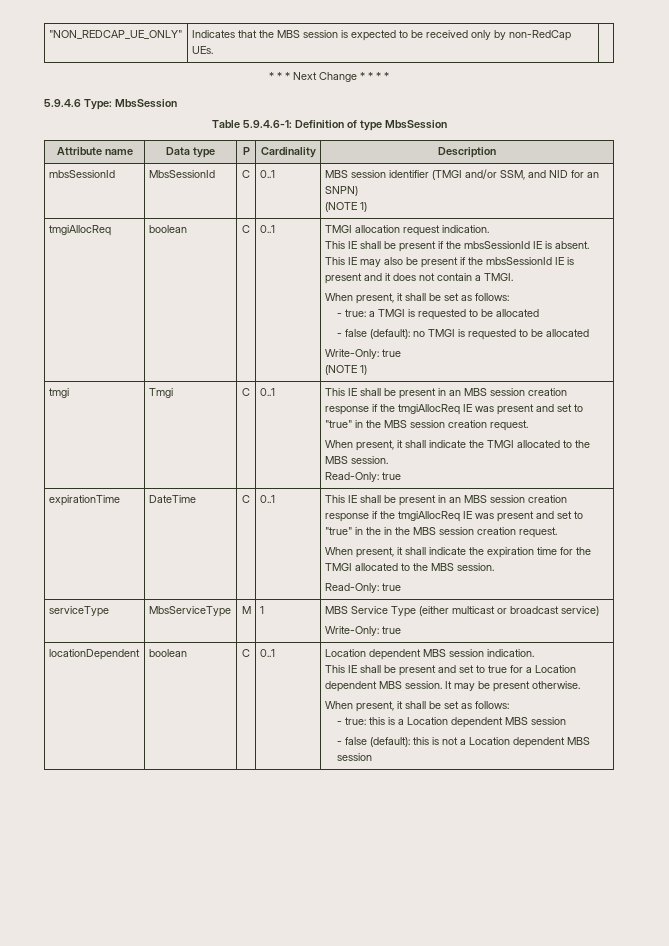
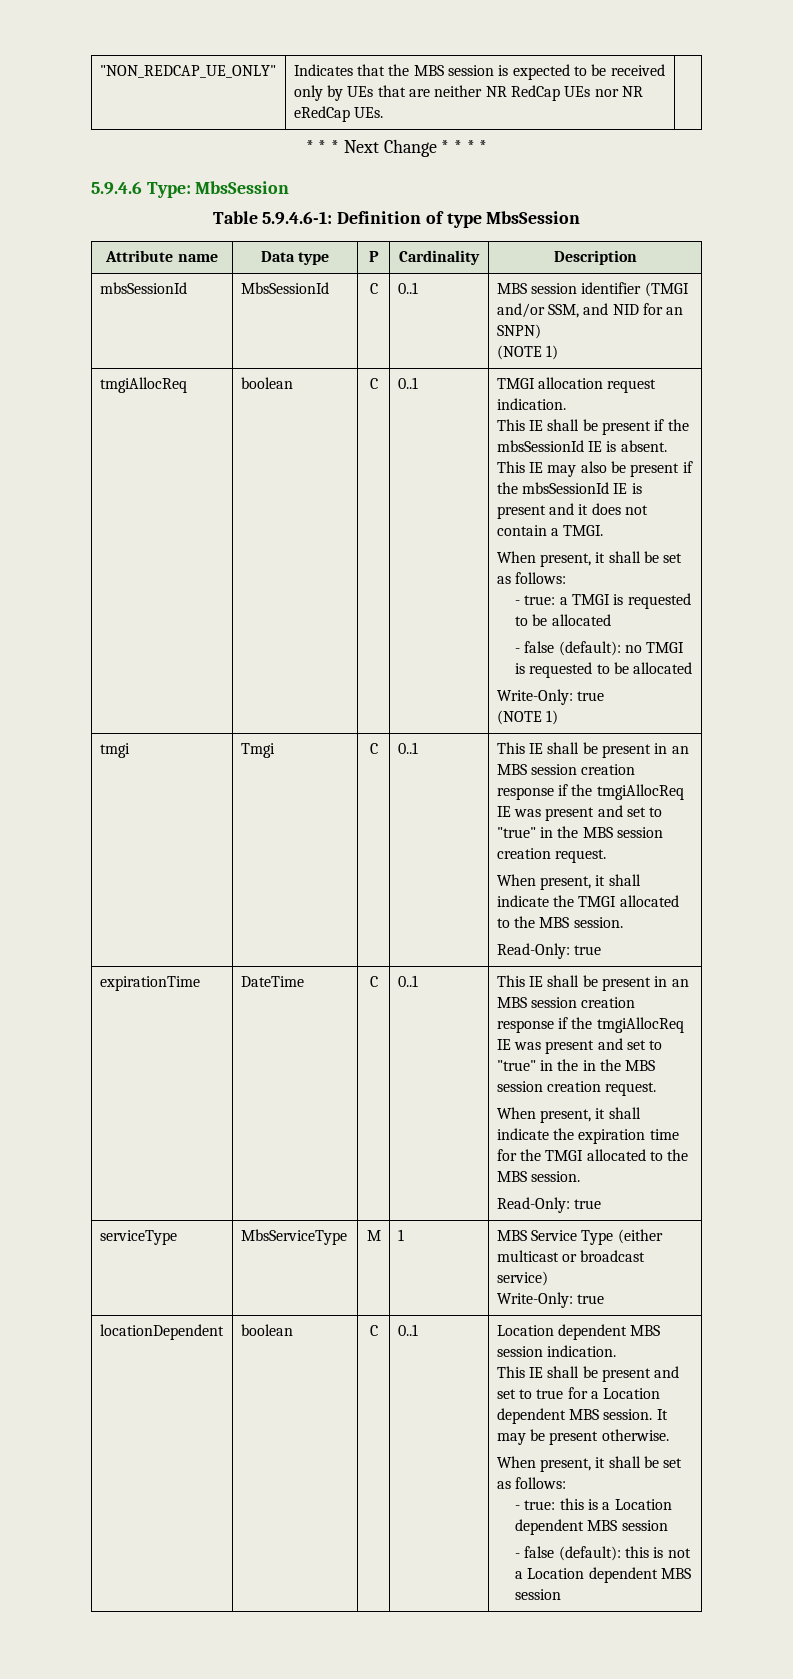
- "NON_REDCAP_UE_ONLY" | Indicates that the MBS session is expected to be received only by non-RedCap UEs. |
+ "NON_REDCAP_UE_ONLY" | Indicates that the MBS session is expected to be received only by UEs that are neither NR RedCap UEs nor NR eRedCap UEs. |

